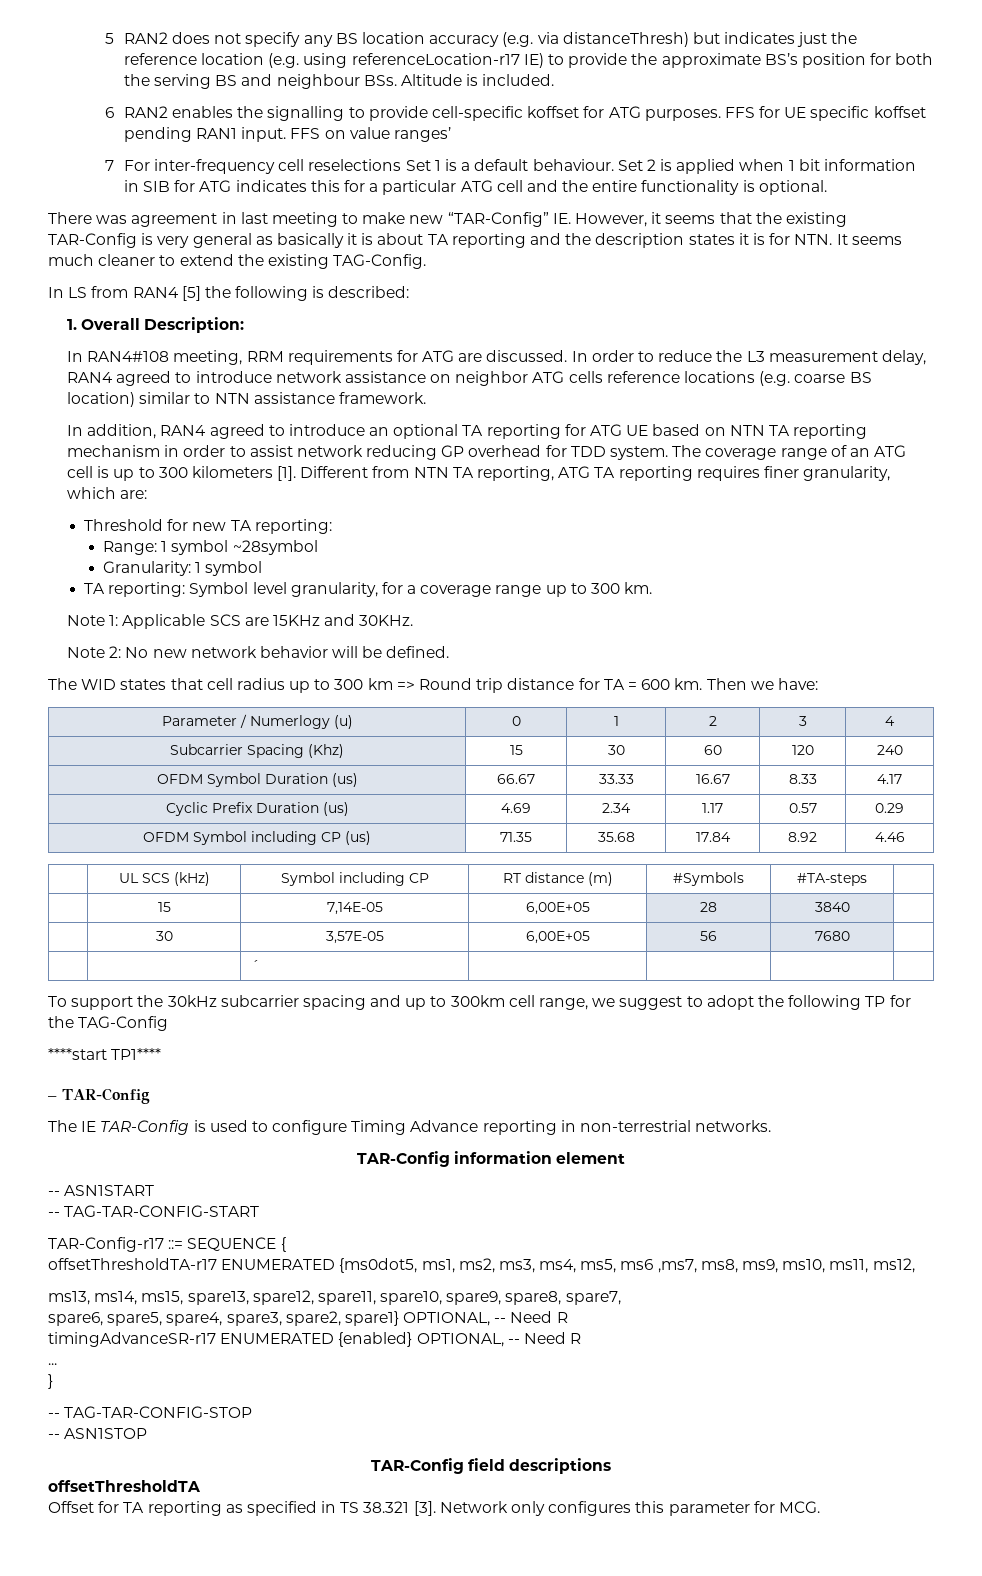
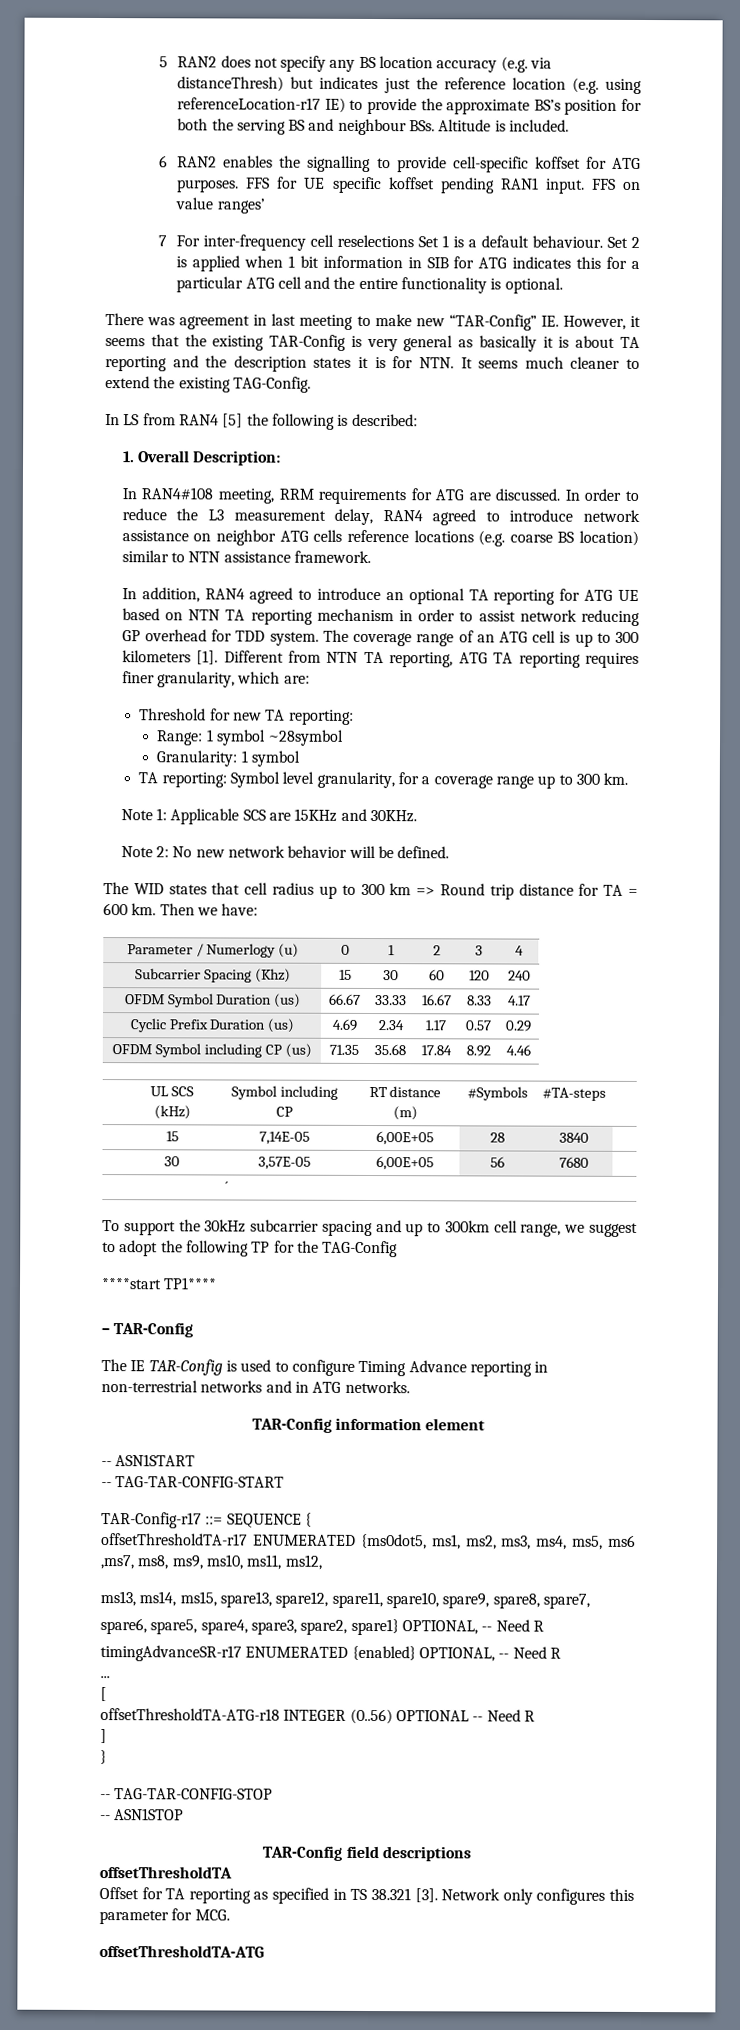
- The IE TAR-Config is used to configure Timing Advance reporting in non-terrestrial networks.
+ The IE TAR-Config is used to configure Timing Advance reporting in non-terrestrial networks and in ATG networks.
+ [
+ offsetThresholdTA-ATG-r18 INTEGER (0..56) OPTIONAL -- Need R
+ ]
+ offsetThresholdTA-ATG

